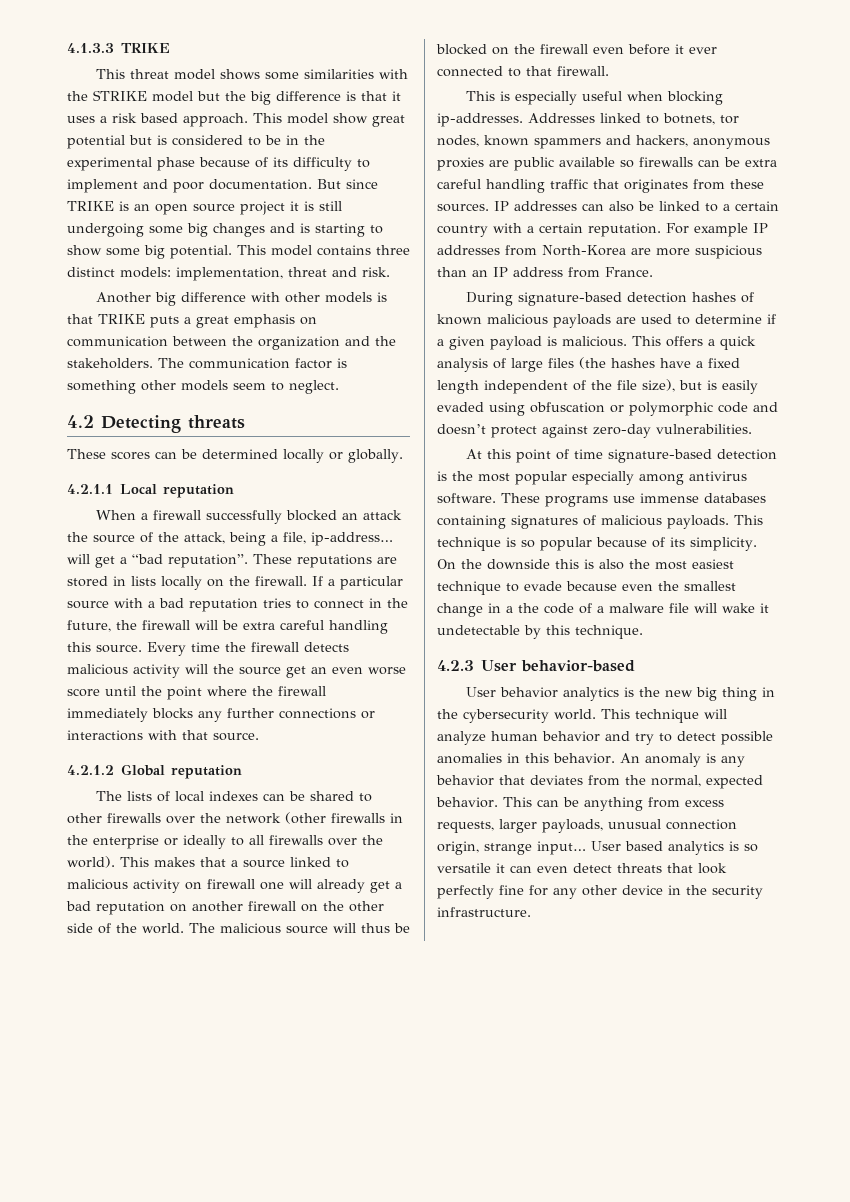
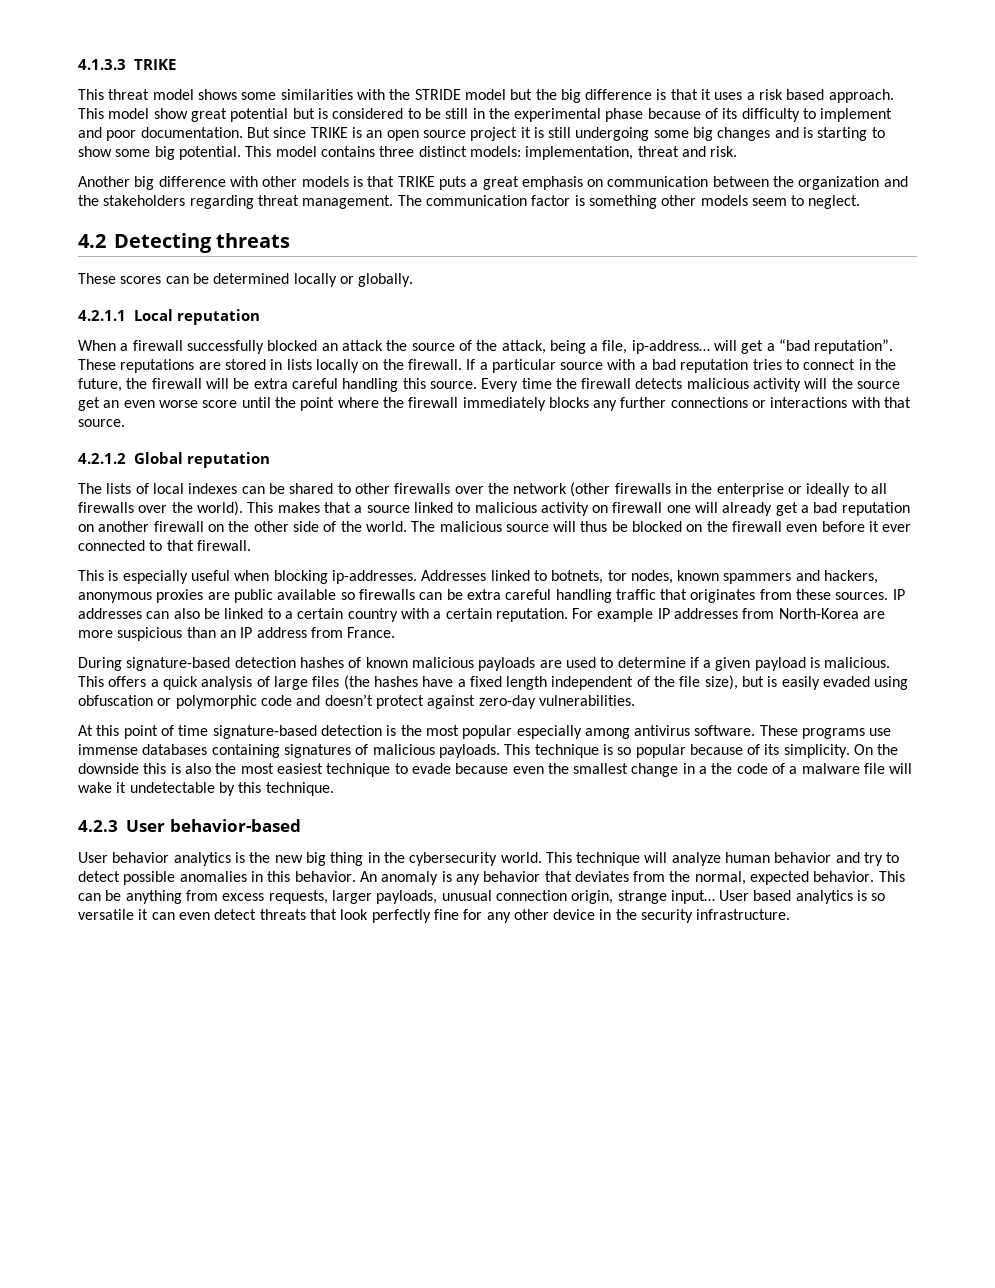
- This threat model shows some similarities with the STRIKE model but the big difference is that it uses a risk based approach.
+ This threat model shows some similarities with the STRIDE model but the big difference is that it uses a risk based approach.
- This model show great potential but is considered to be in the experimental phase because of its difficulty to implement and poor documentation.
+ This model show great potential but is considered to be still in the experimental phase because of its difficulty to implement and poor documentation.
- Another big difference with other models is that TRIKE puts a great emphasis on communication between the organization and the stakeholders.
+ Another big difference with other models is that TRIKE puts a great emphasis on communication between the organization and the stakeholders regarding threat management.

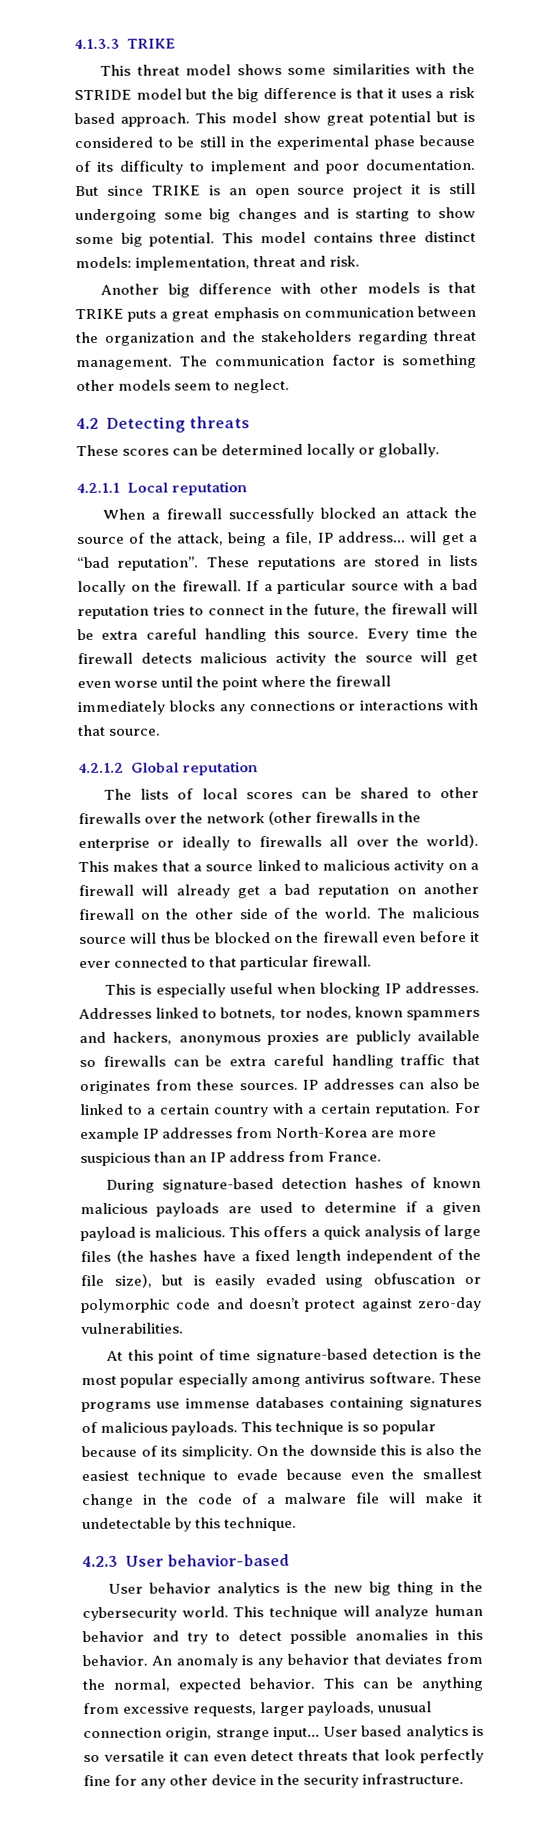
- When a firewall successfully blocked an attack the source of the attack, being a file, ip-address… will get a “bad reputation”.
+ When a firewall successfully blocked an attack the source of the attack, being a file, IP address… will get a “bad reputation”.
- Every time the firewall detects malicious activity will the source get an even worse score until the point where the firewall immediately blocks any further connections or interactions with that source.
+ Every time the firewall detects malicious activity the source will get even worse until the point where the firewall immediately blocks any connections or interactions with that source.
- The lists of local indexes can be shared to other firewalls over the network (other firewalls in the enterprise or ideally to all firewalls over the world).
+ The lists of local scores can be shared to other firewalls over the network (other firewalls in the enterprise or ideally to firewalls all over the world).
- This makes that a source linked to malicious activity on firewall one will already get a bad reputation on another firewall on the other side of the world.
+ This makes that a source linked to malicious activity on a firewall will already get a bad reputation on another firewall on the other side of the world.
- The malicious source will thus be blocked on the firewall even before it ever connected to that firewall.
+ The malicious source will thus be blocked on the firewall even before it ever connected to that particular firewall.
- This is especially useful when blocking ip-addresses.
+ This is especially useful when blocking IP addresses.
- Addresses linked to botnets, tor nodes, known spammers and hackers, anonymous proxies are public available so firewalls can be extra careful handling traffic that originates from these sources.
+ Addresses linked to botnets, tor nodes, known spammers and hackers, anonymous proxies are publicly available so firewalls can be extra careful handling traffic that originates from these sources.
- On the downside this is also the most easiest technique to evade because even the smallest change in a the code of a malware file will wake it undetectable by this technique.
+ On the downside this is also the easiest technique to evade because even the smallest change in the code of a malware file will make it undetectable by this technique.
- This can be anything from excess requests, larger payloads, unusual connection origin, strange input…
+ This can be anything from excessive requests, larger payloads, unusual connection origin, strange input…

